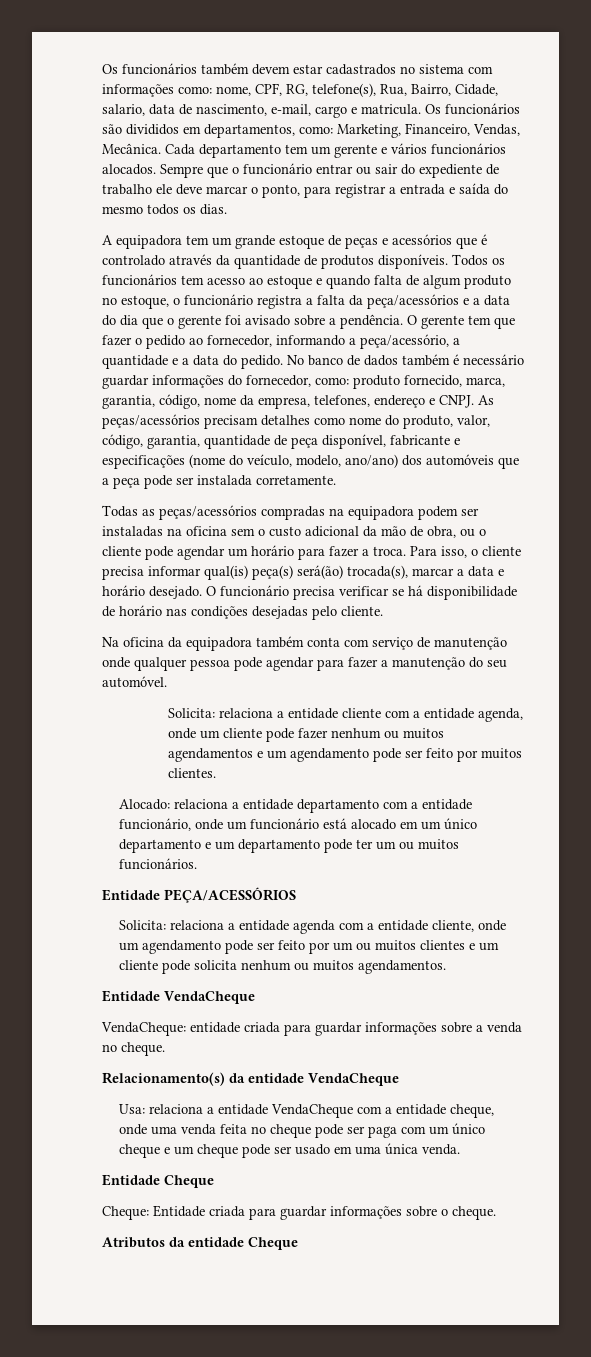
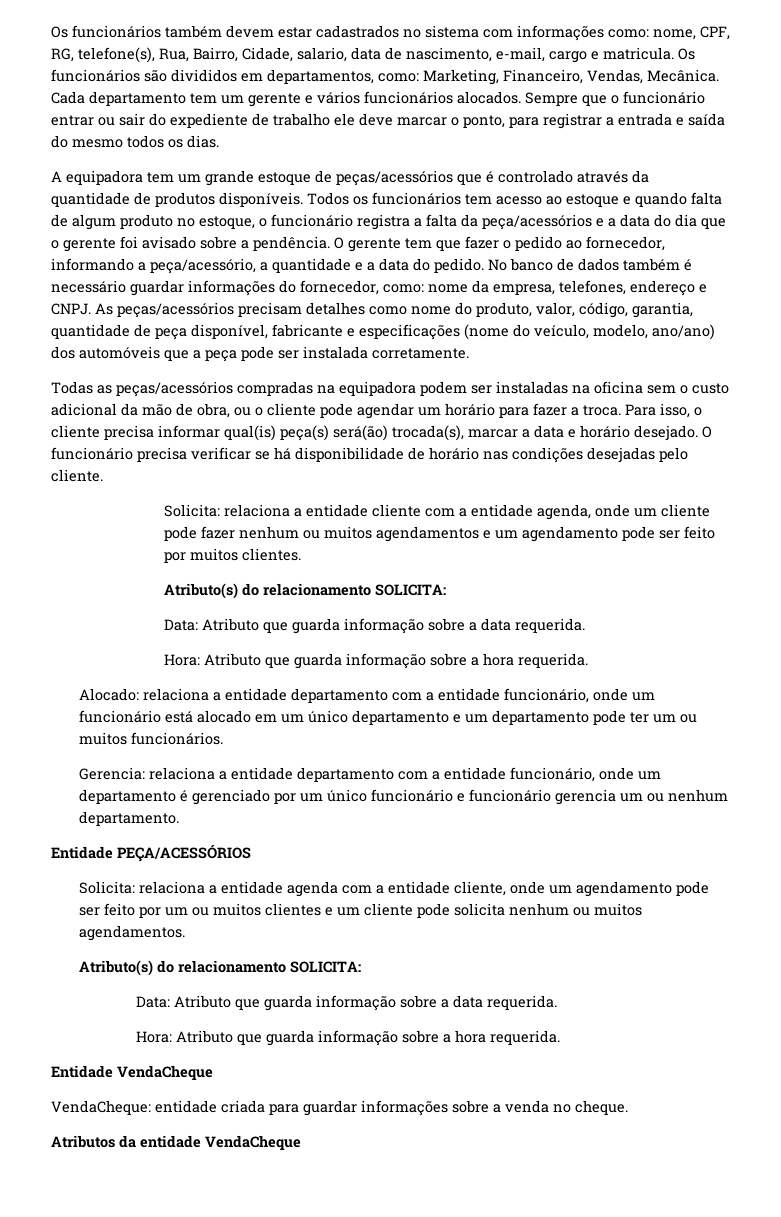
- A equipadora tem um grande estoque de peças e acessórios que é controlado através da quantidade de produtos disponíveis.
+ A equipadora tem um grande estoque de peças/acessórios que é controlado através da quantidade de produtos disponíveis.
- No banco de dados também é necessário guardar informações do fornecedor, como: produto fornecido, marca, garantia, código, nome da empresa, telefones, endereço e CNPJ.
+ No banco de dados também é necessário guardar informações do fornecedor, como: nome da empresa, telefones, endereço e CNPJ.
- Na oficina da equipadora também conta com serviço de manutenção onde qualquer pessoa pode agendar para fazer a manutenção do seu automóvel.
  Solicita: relaciona a entidade cliente com a entidade agenda, onde um cliente pode fazer nenhum ou muitos agendamentos e um agendamento pode ser feito por muitos clientes.
+ Atributo(s) do relacionamento SOLICITA:
+ Data: Atributo que guarda informação sobre a data requerida.
+ Hora: Atributo que guarda informação sobre a hora requerida.
+ Gerencia: relaciona a entidade departamento com a entidade funcionário, onde um departamento é gerenciado por um único funcionário e funcionário gerencia um ou nenhum departamento.
  Solicita: relaciona a entidade agenda com a entidade cliente, onde um agendamento pode ser feito por um ou muitos clientes e um cliente pode solicita nenhum ou muitos agendamentos.
+ Atributo(s) do relacionamento SOLICITA:
+ Data: Atributo que guarda informação sobre a data requerida.
+ Hora: Atributo que guarda informação sobre a hora requerida.
- Relacionamento(s) da entidade VendaCheque
+ Atributos da entidade VendaCheque
- Usa: relaciona a entidade VendaCheque com a entidade cheque, onde uma venda feita no cheque pode ser paga com um único cheque e um cheque pode ser usado em uma única venda.
- Entidade Cheque
- Cheque: Entidade criada para guardar informações sobre o cheque.
- Atributos da entidade Cheque

